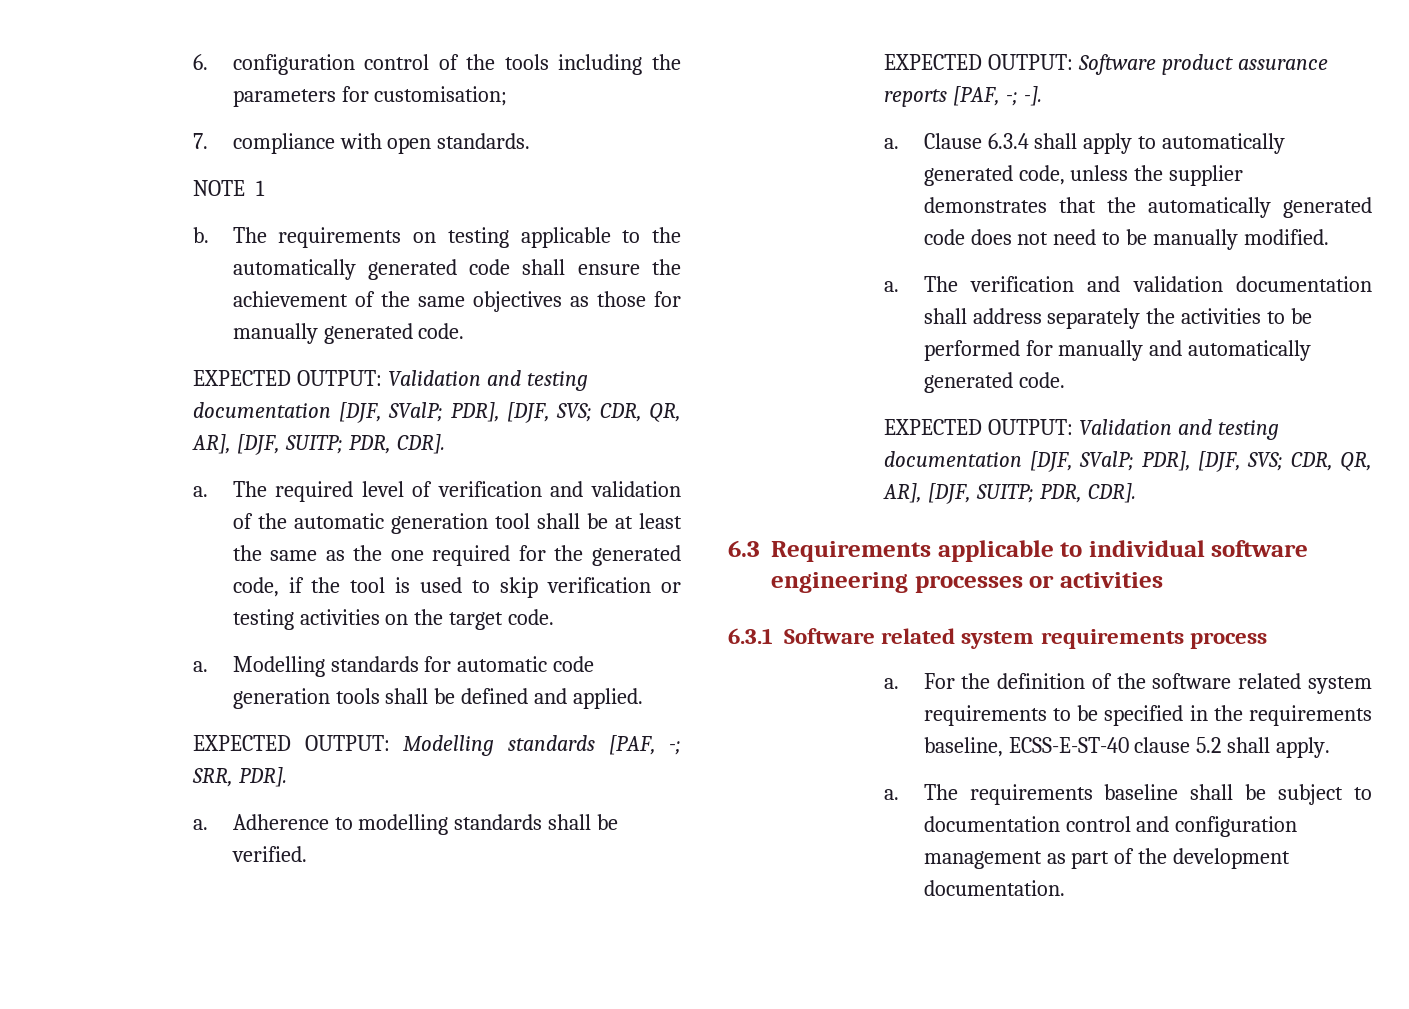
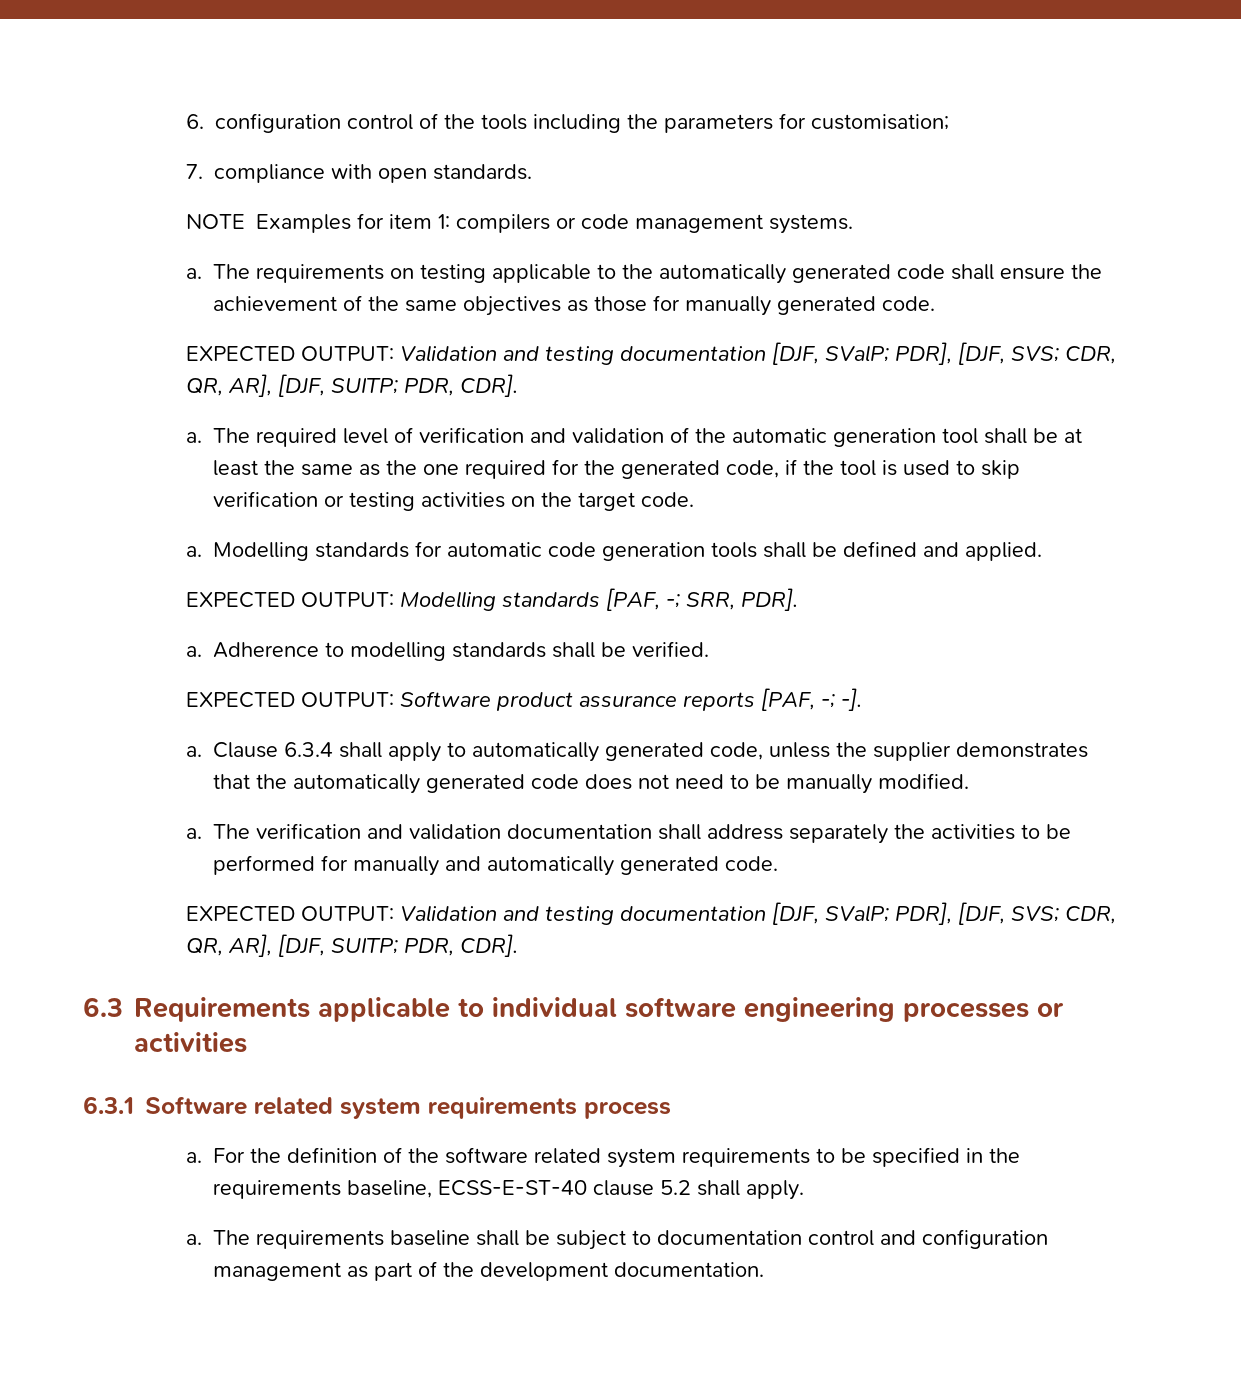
- NOTE 1
- b.
+ NOTE Examples for item 1: compilers or code management systems.
+ a.

